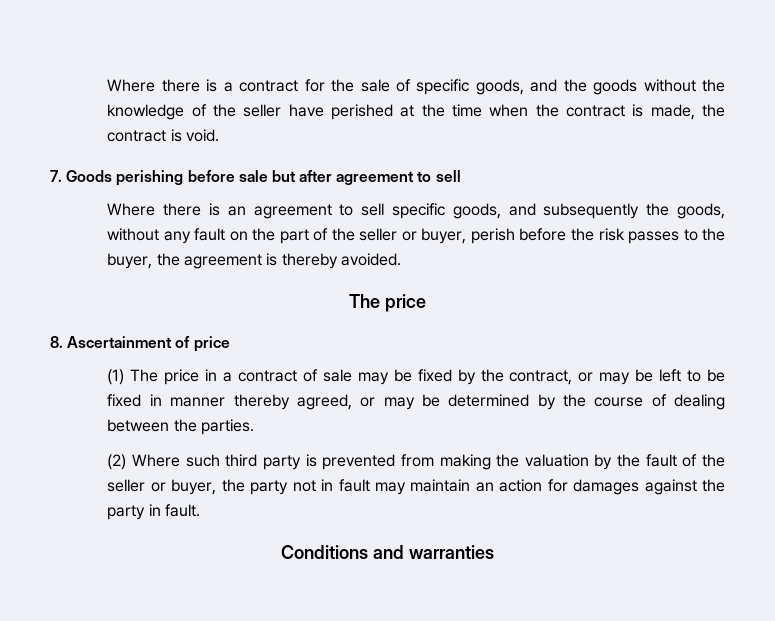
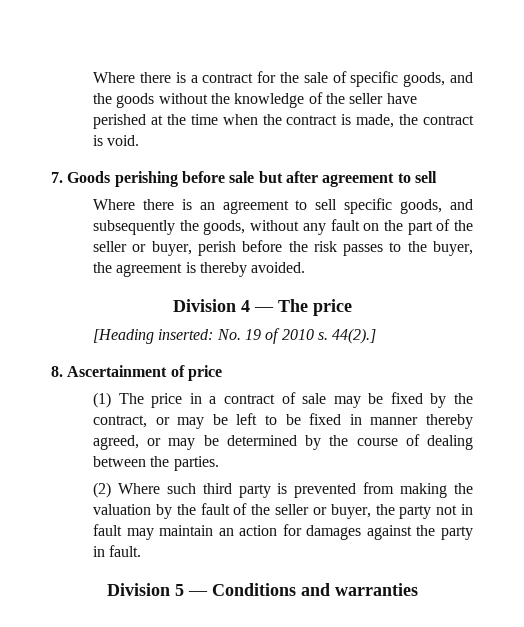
  Where there is an agreement to sell specific goods, and subsequently the goods, without any fault on the part of the seller or buyer, perish before the risk passes to the buyer, the agreement is thereby avoided.
- The price
+ Division 4 — The price
+ [Heading inserted: No. 19 of 2010 s. 44(2).]
- Conditions and warranties
+ Division 5 — Conditions and warranties

